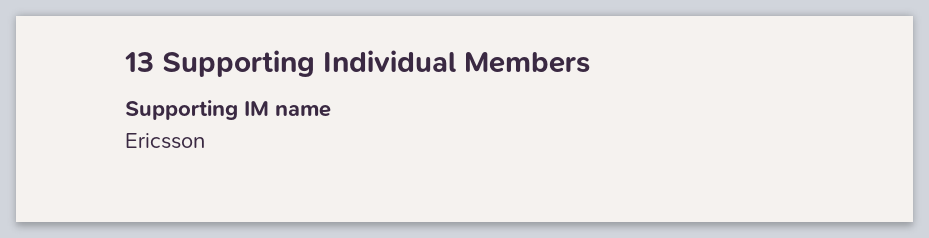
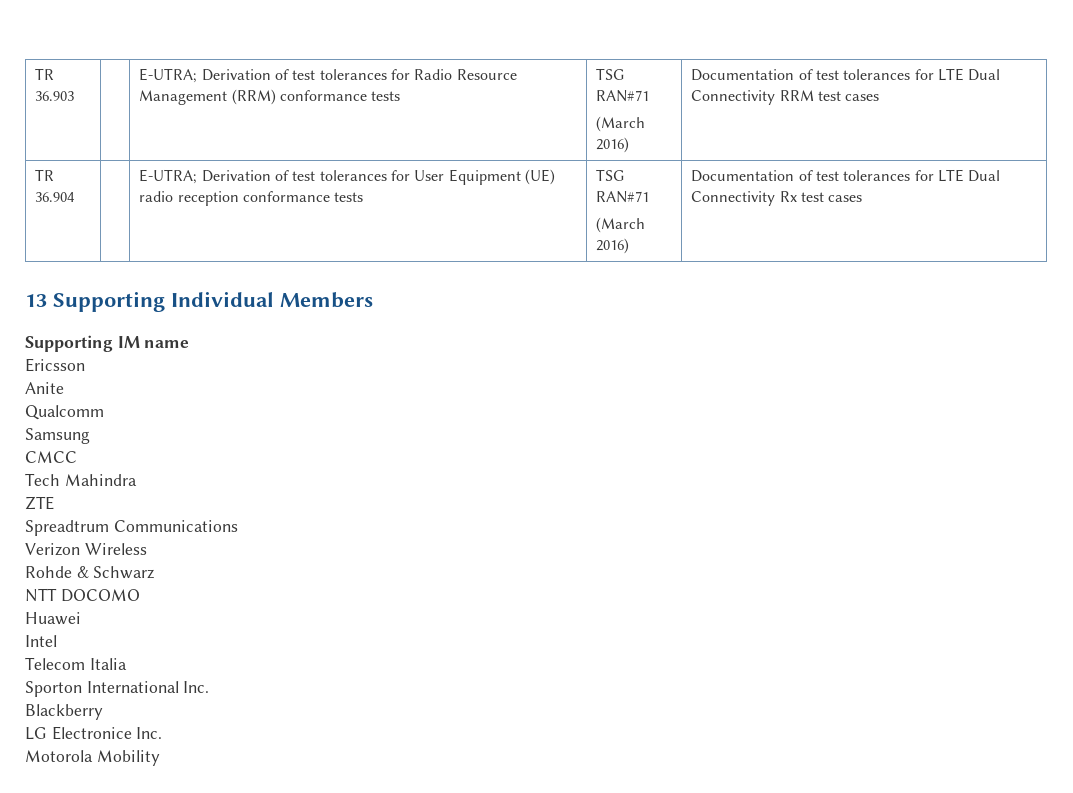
+ TR 36.903 | | E-UTRA; Derivation of test tolerances for Radio Resource Management (RRM) conformance tests | TSG RAN#71
+ (March 2016) | Documentation of test tolerances for LTE Dual Connectivity RRM test cases
+ TR 36.904 | | E-UTRA; Derivation of test tolerances for User Equipment (UE) radio reception conformance tests | TSG RAN#71
+ (March 2016) | Documentation of test tolerances for LTE Dual Connectivity Rx test cases
+ Anite
+ Qualcomm
+ Samsung
+ CMCC
+ Tech Mahindra
+ ZTE
+ Spreadtrum Communications
+ Verizon Wireless
+ Rohde & Schwarz
+ NTT DOCOMO
+ Huawei
+ Intel
+ Telecom Italia
+ Sporton International Inc.
+ Blackberry
+ LG Electronice Inc.
+ Motorola Mobility

